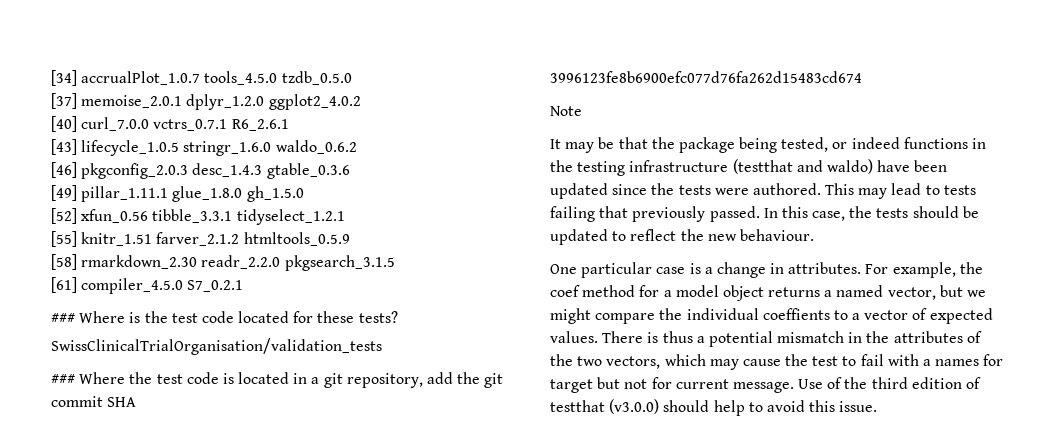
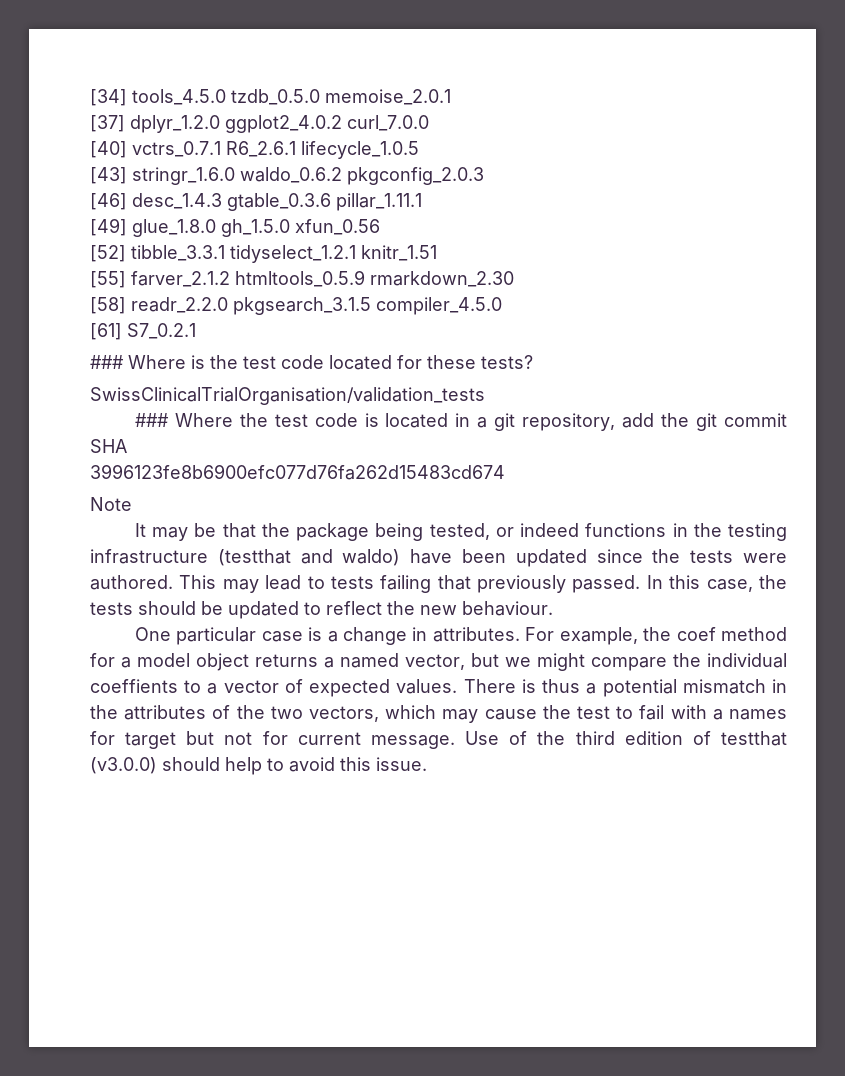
- [34] accrualPlot_1.0.7 tools_4.5.0 tzdb_0.5.0
+ [34] tools_4.5.0 tzdb_0.5.0 memoise_2.0.1
- [37] memoise_2.0.1 dplyr_1.2.0 ggplot2_4.0.2
+ [37] dplyr_1.2.0 ggplot2_4.0.2 curl_7.0.0
- [40] curl_7.0.0 vctrs_0.7.1 R6_2.6.1
+ [40] vctrs_0.7.1 R6_2.6.1 lifecycle_1.0.5
- [43] lifecycle_1.0.5 stringr_1.6.0 waldo_0.6.2
+ [43] stringr_1.6.0 waldo_0.6.2 pkgconfig_2.0.3
- [46] pkgconfig_2.0.3 desc_1.4.3 gtable_0.3.6
+ [46] desc_1.4.3 gtable_0.3.6 pillar_1.11.1
- [49] pillar_1.11.1 glue_1.8.0 gh_1.5.0
+ [49] glue_1.8.0 gh_1.5.0 xfun_0.56
- [52] xfun_0.56 tibble_3.3.1 tidyselect_1.2.1
+ [52] tibble_3.3.1 tidyselect_1.2.1 knitr_1.51
- [55] knitr_1.51 farver_2.1.2 htmltools_0.5.9
+ [55] farver_2.1.2 htmltools_0.5.9 rmarkdown_2.30
- [58] rmarkdown_2.30 readr_2.2.0 pkgsearch_3.1.5
+ [58] readr_2.2.0 pkgsearch_3.1.5 compiler_4.5.0
- [61] compiler_4.5.0 S7_0.2.1
+ [61] S7_0.2.1

